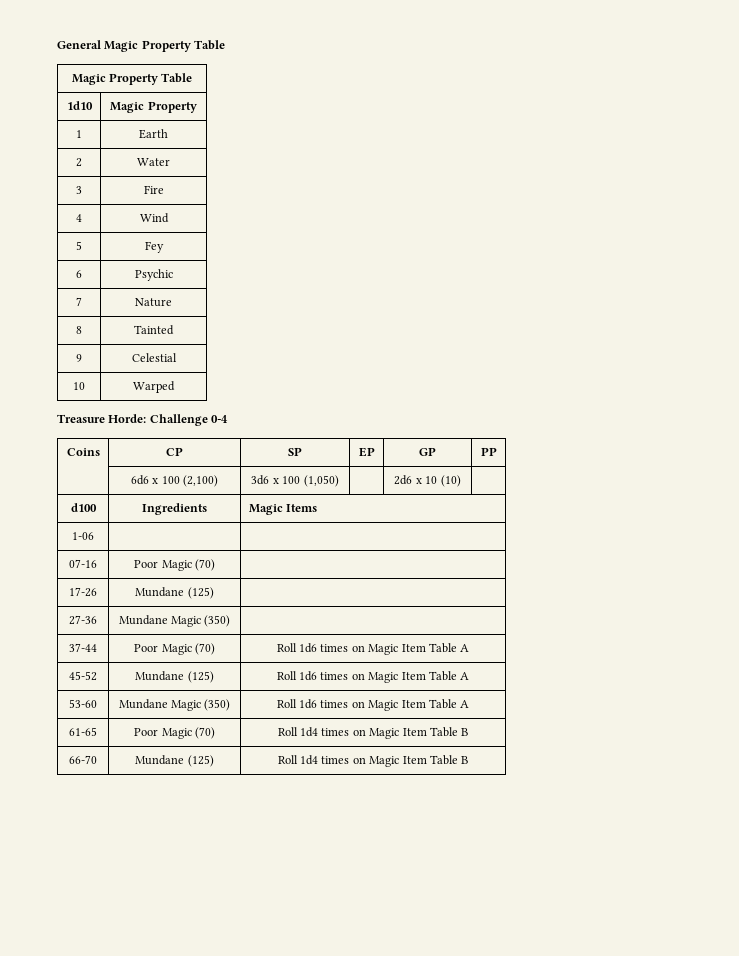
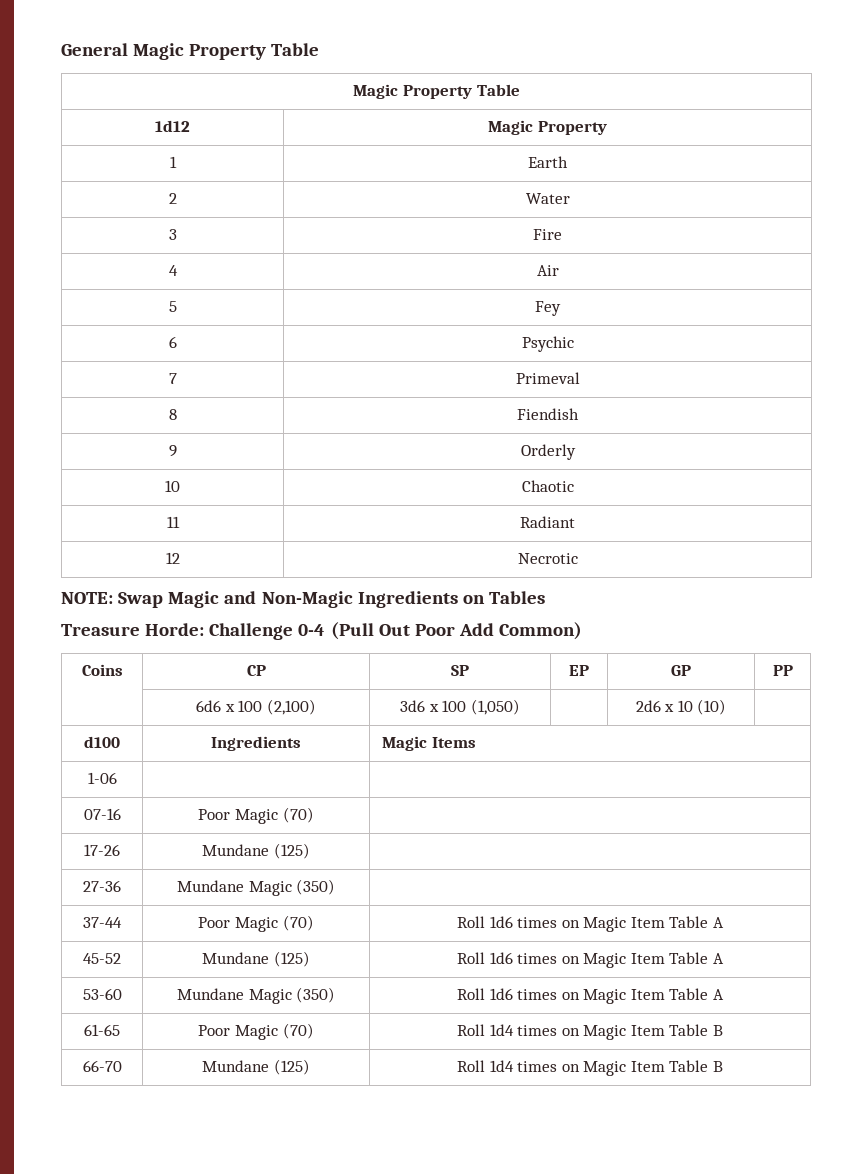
- 1d10 | Magic Property
+ 1d12 | Magic Property
- 4 | Wind
+ 4 | Air
- 7 | Nature
+ 7 | Primeval
- 8 | Tainted
+ 8 | Fiendish
- 9 | Celestial
+ 9 | Orderly
- 10 | Warped
+ 10 | Chaotic
+ 11 | Radiant
+ 12 | Necrotic
+ NOTE: Swap Magic and Non-Magic Ingredients on Tables
- Treasure Horde: Challenge 0-4
+ Treasure Horde: Challenge 0-4 (Pull Out Poor Add Common)

